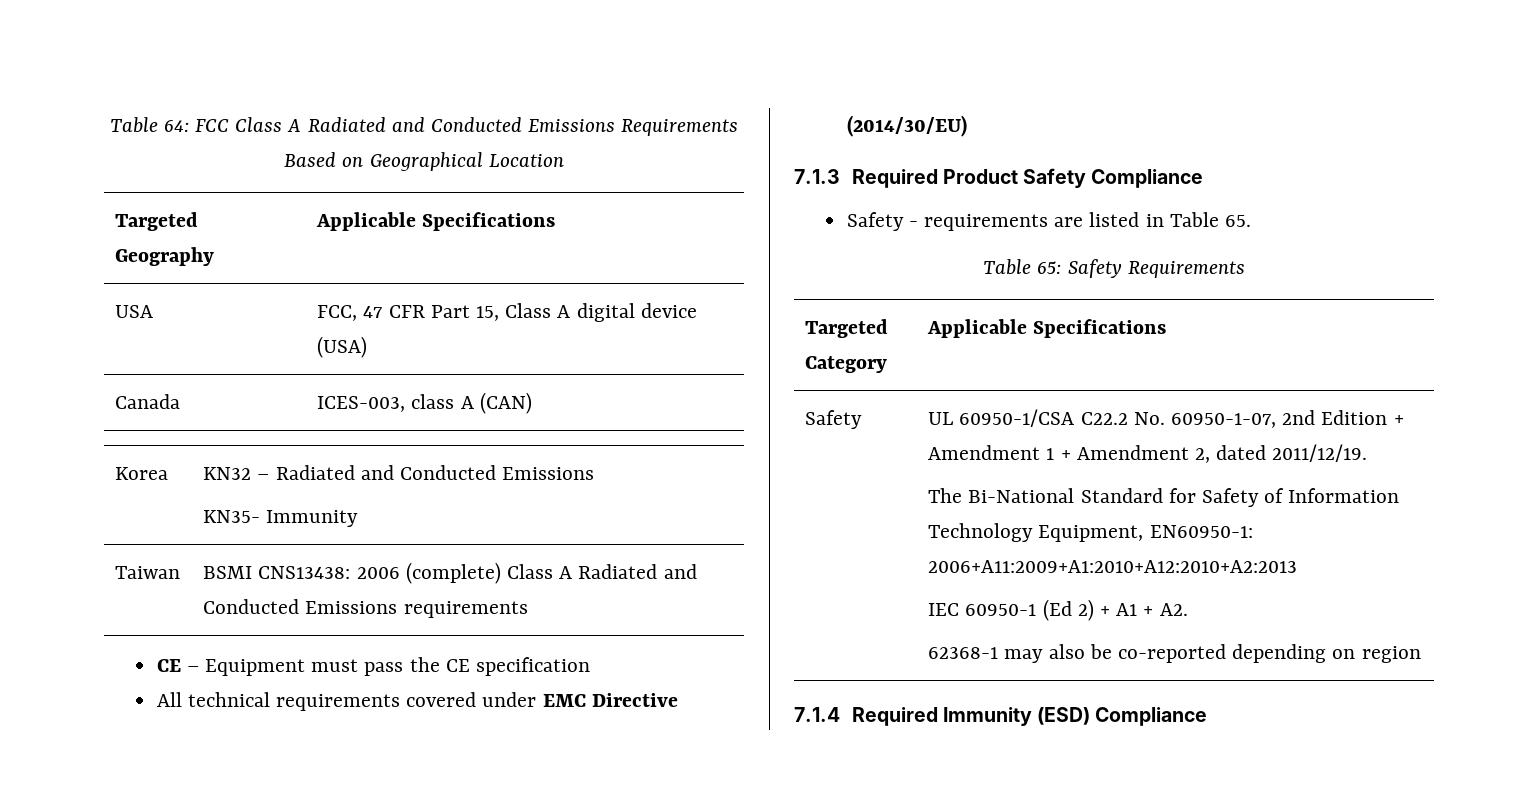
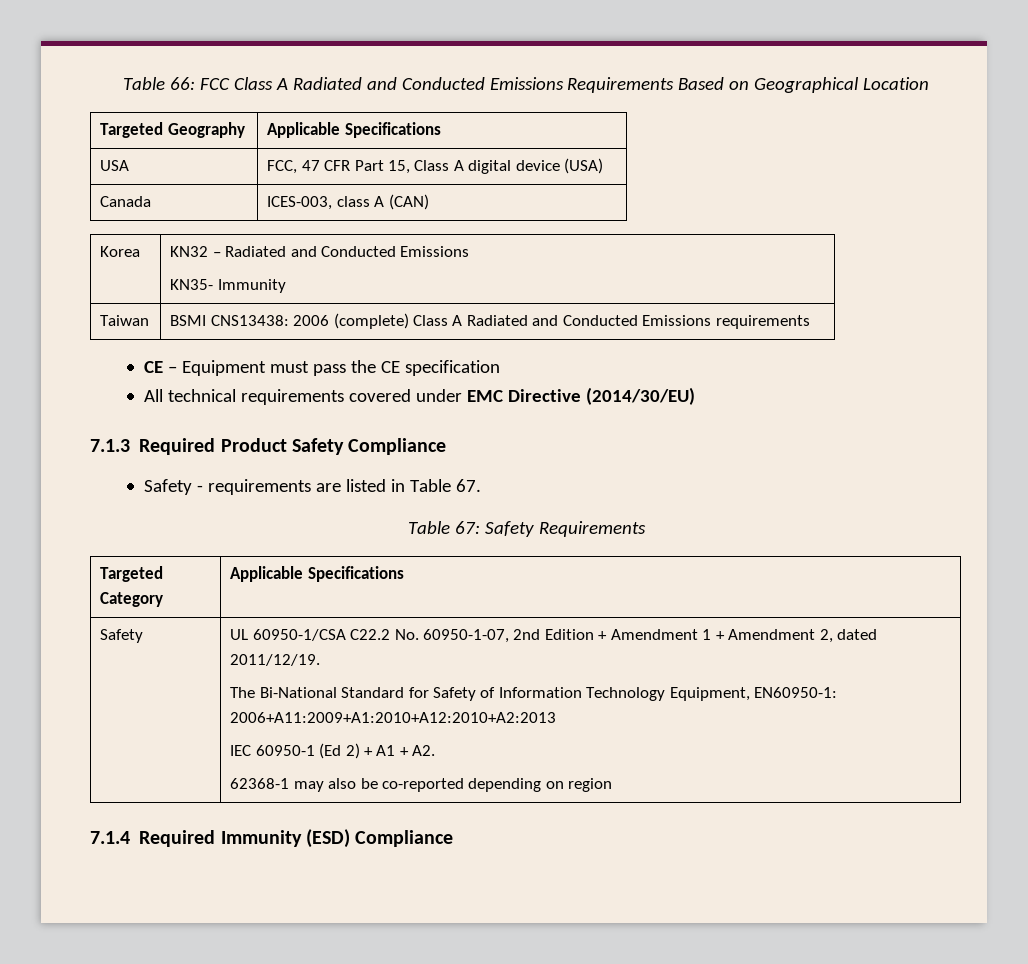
- Table 64: FCC Class A Radiated and Conducted Emissions Requirements Based on Geographical Location
+ Table 66: FCC Class A Radiated and Conducted Emissions Requirements Based on Geographical Location
- Safety - requirements are listed in Table 65.
- Table 65: Safety Requirements
+ Safety - requirements are listed in Table 67.
+ Table 67: Safety Requirements

